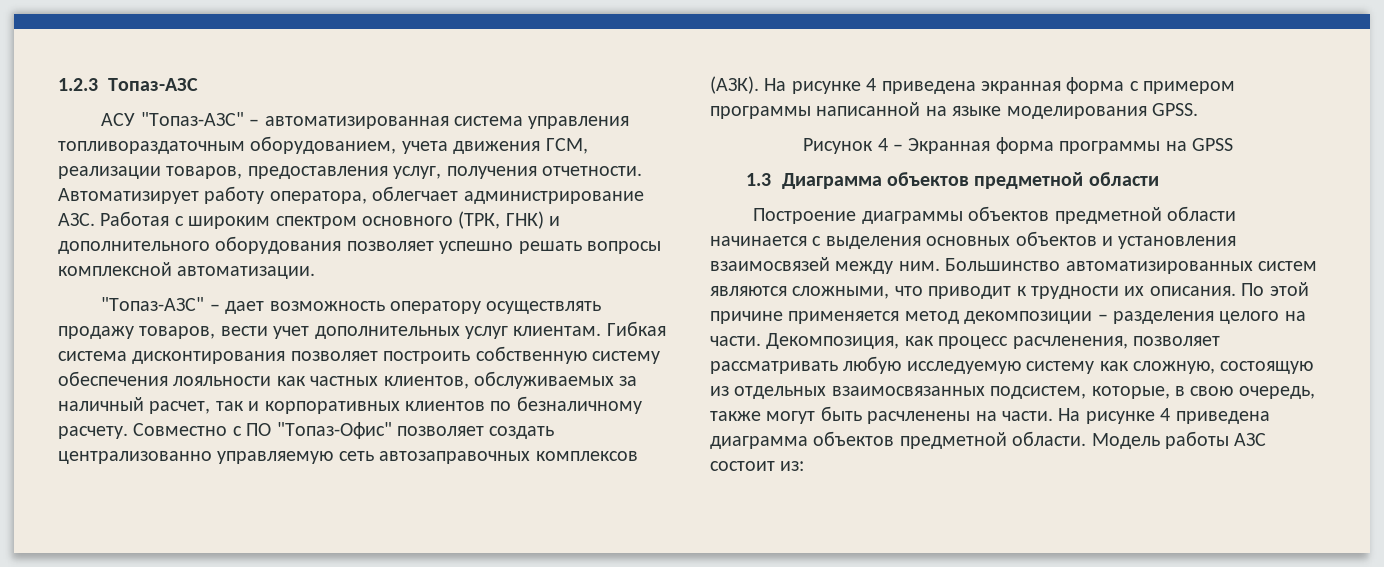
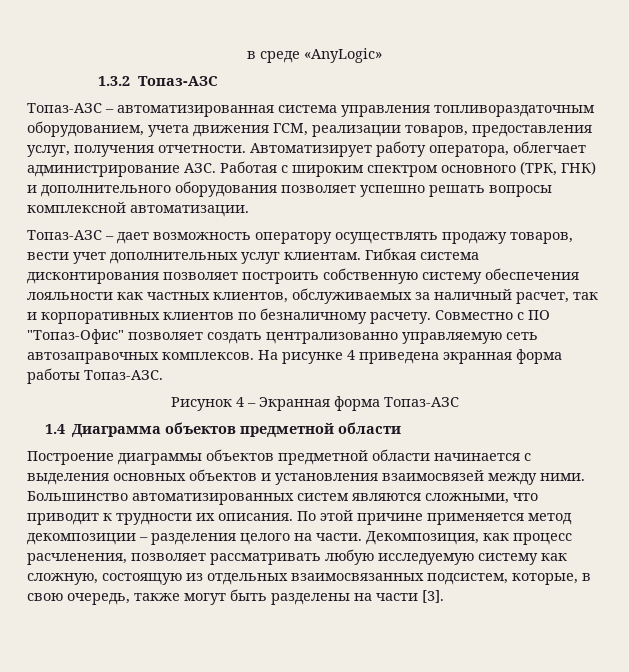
- 1.2.3 Топаз-АЗС
- АСУ "Топаз-АЗС" – автоматизированная система управления топливораздаточным оборудованием, учета движения ГСМ, реализации товаров, предоставления услуг, получения отчетности.
+ в среде «AnyLogic»
+ 1.3.2 Топаз-АЗС
+ Топаз-АЗС – автоматизированная система управления топливораздаточным оборудованием, учета движения ГСМ, реализации товаров, предоставления услуг, получения отчетности.
- "Топаз-АЗС" – дает возможность оператору осуществлять продажу товаров, вести учет дополнительных услуг клиентам.
+ Топаз-АЗС – дает возможность оператору осуществлять продажу товаров, вести учет дополнительных услуг клиентам.
- Совместно с ПО "Топаз-Офис" позволяет создать централизованно управляемую сеть автозаправочных комплексов (АЗК).
+ Совместно с ПО "Топаз-Офис" позволяет создать централизованно управляемую сеть автозаправочных комплексов.
- На рисунке 4 приведена экранная форма с примером программы написанной на языке моделирования GPSS.
+ На рисунке 4 приведена экранная форма работы Топаз-АЗС.
- Рисунок 4 – Экранная форма программы на GPSS
- 1.3 Диаграмма объектов предметной области
+ Рисунок 4 – Экранная форма Топаз-АЗС
+ 1.4 Диаграмма объектов предметной области
- Построение диаграммы объектов предметной области начинается с выделения основных объектов и установления взаимосвязей между ним.
+ Построение диаграммы объектов предметной области начинается с выделения основных объектов и установления взаимосвязей между ними.
- Декомпозиция, как процесс расчленения, позволяет рассматривать любую исследуемую систему как сложную, состоящую из отдельных взаимосвязанных подсистем, которые, в свою очередь, также могут быть расчленены на части. На рисунке 4 приведена диаграмма объектов предметной области. Модель работы АЗС состоит из:
+ Декомпозиция, как процесс расчленения, позволяет рассматривать любую исследуемую систему как сложную, состоящую из отдельных взаимосвязанных подсистем, которые, в свою очередь, также могут быть разделены на части [3].

